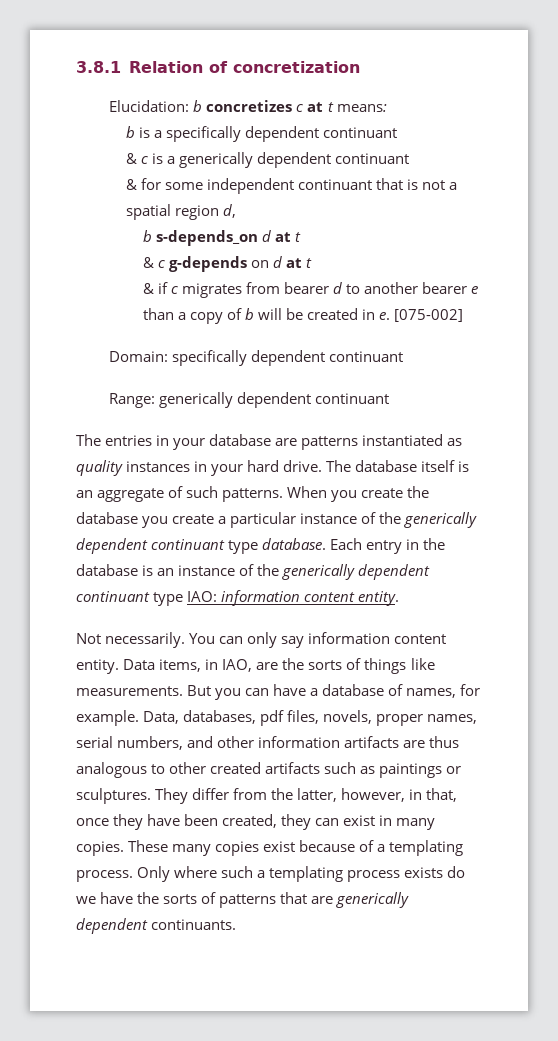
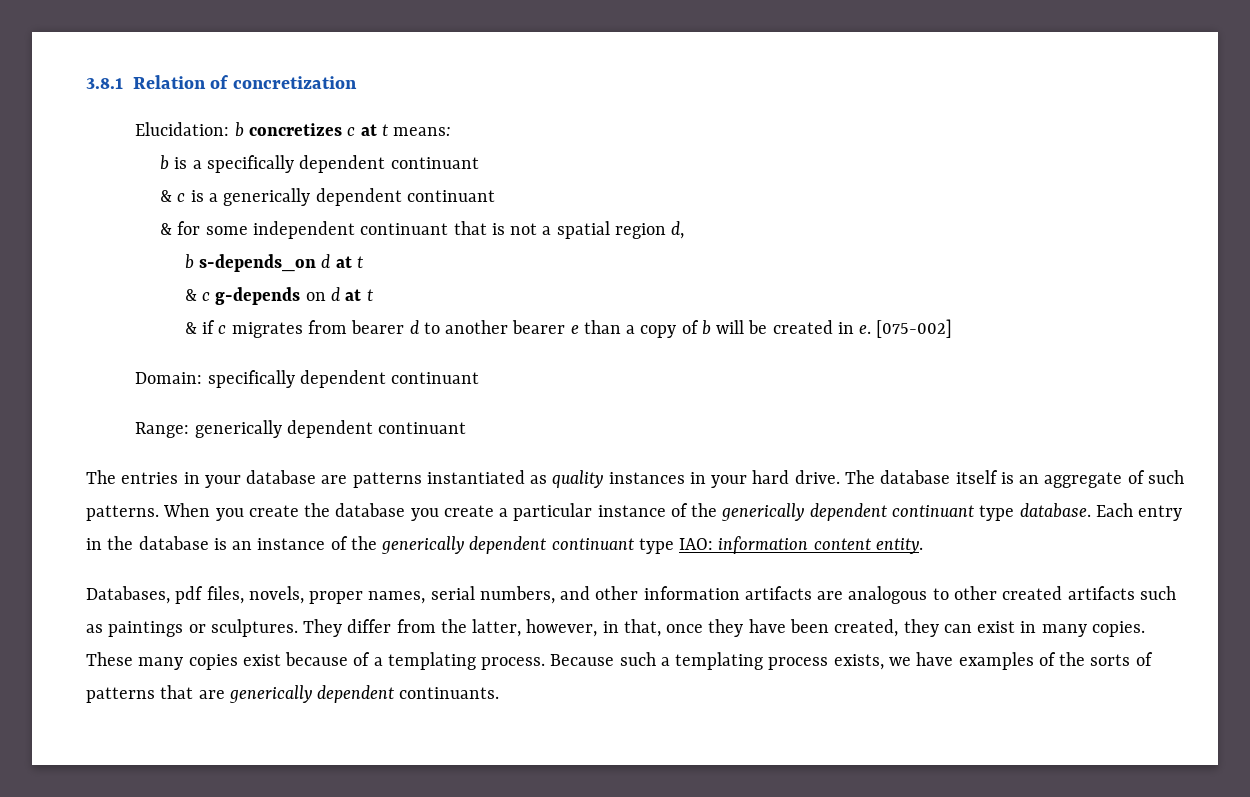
- Not necessarily. You can only say information content entity. Data items, in IAO, are the sorts of things like measurements. But you can have a database of names, for example. Data, databases, pdf files, novels, proper names, serial numbers, and other information artifacts are thus analogous to other created artifacts such as paintings or sculptures.
+ Databases, pdf files, novels, proper names, serial numbers, and other information artifacts are analogous to other created artifacts such as paintings or sculptures.
- Only where such a templating process exists do we have the sorts of patterns that are generically dependent continuants.
+ Because such a templating process exists, we have examples of the sorts of patterns that are generically dependent continuants.

